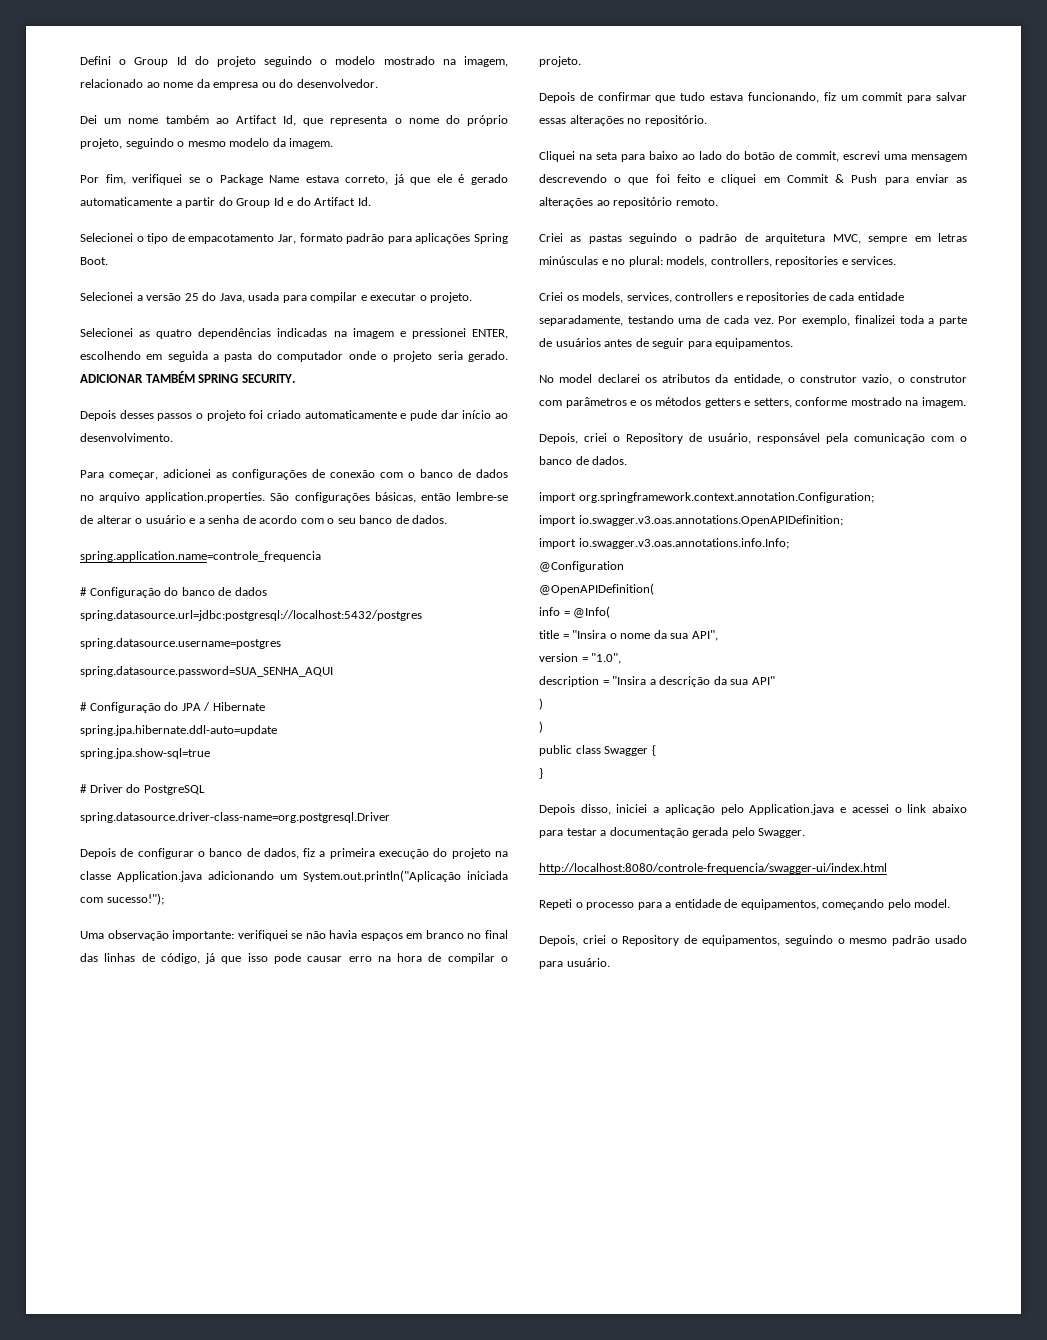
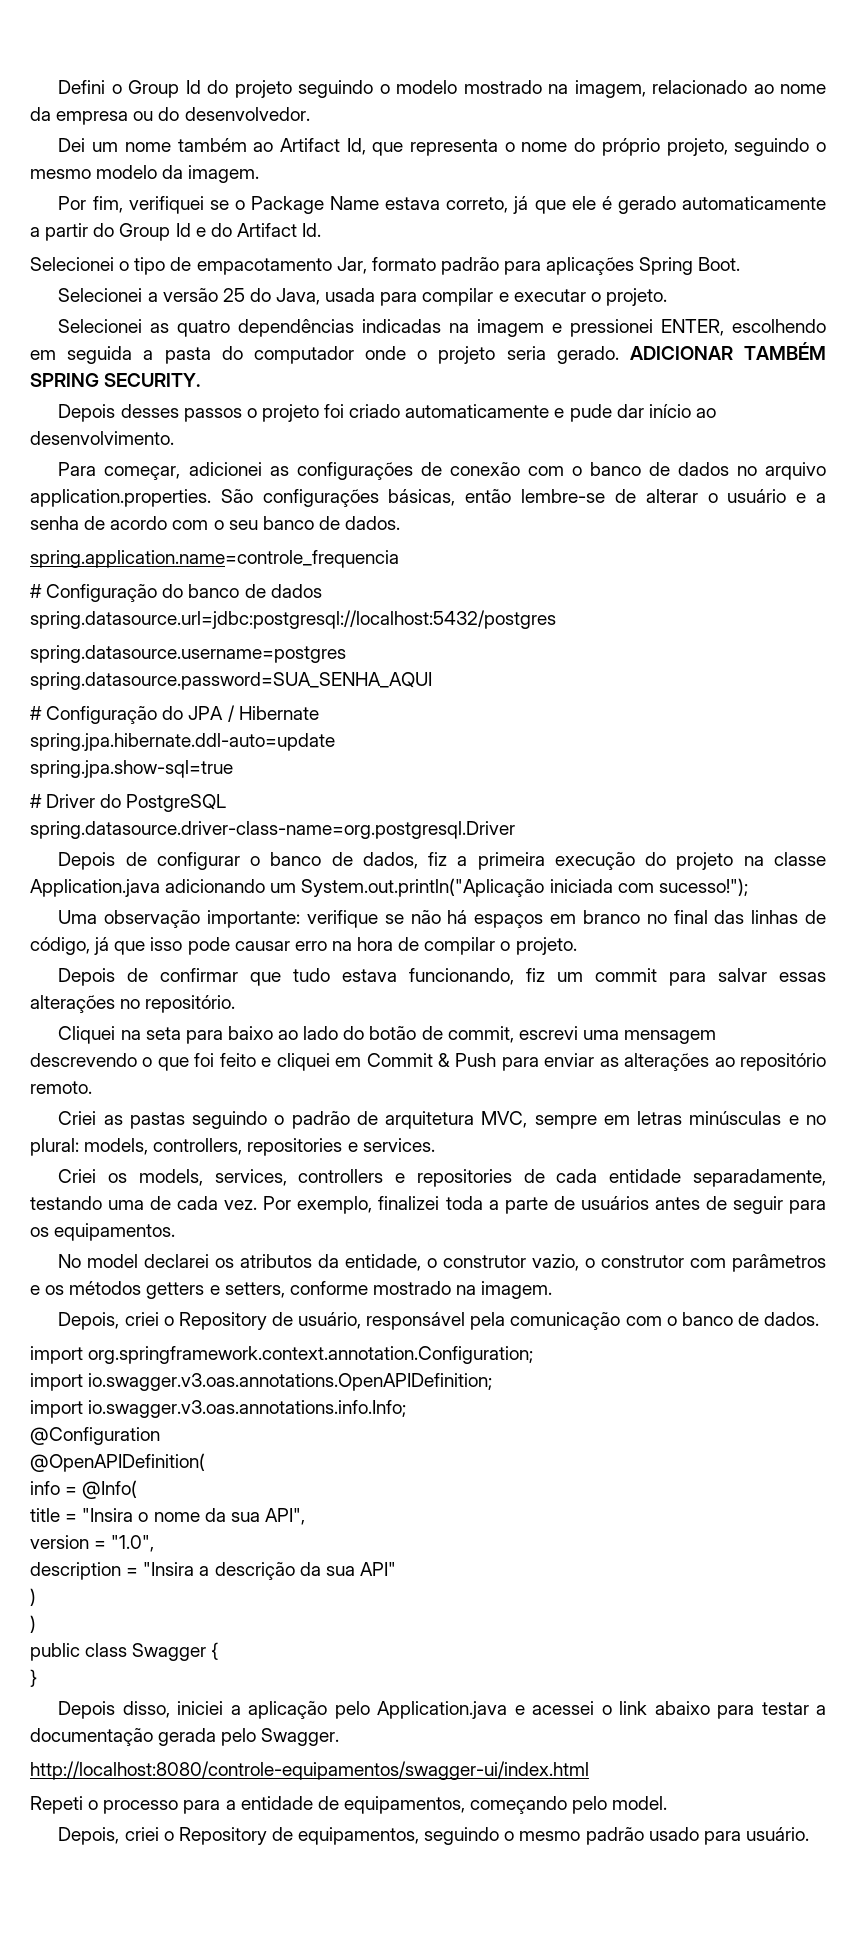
- Uma observação importante: verifiquei se não havia espaços em branco no final das linhas de código, já que isso pode causar erro na hora de compilar o projeto.
+ Uma observação importante: verifique se não há espaços em branco no final das linhas de código, já que isso pode causar erro na hora de compilar o projeto.
- Por exemplo, finalizei toda a parte de usuários antes de seguir para equipamentos.
+ Por exemplo, finalizei toda a parte de usuários antes de seguir para os equipamentos.
- http://localhost:8080/controle-frequencia/swagger-ui/index.html
+ http://localhost:8080/controle-equipamentos/swagger-ui/index.html

